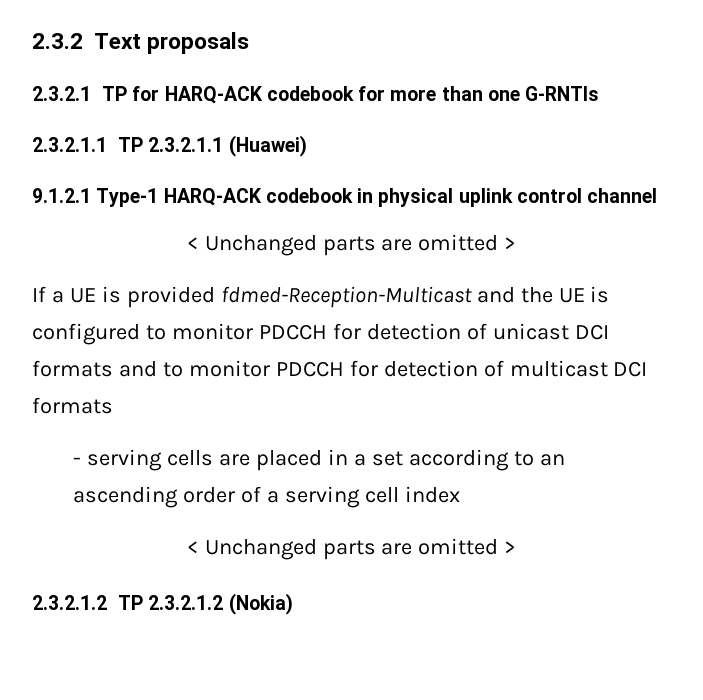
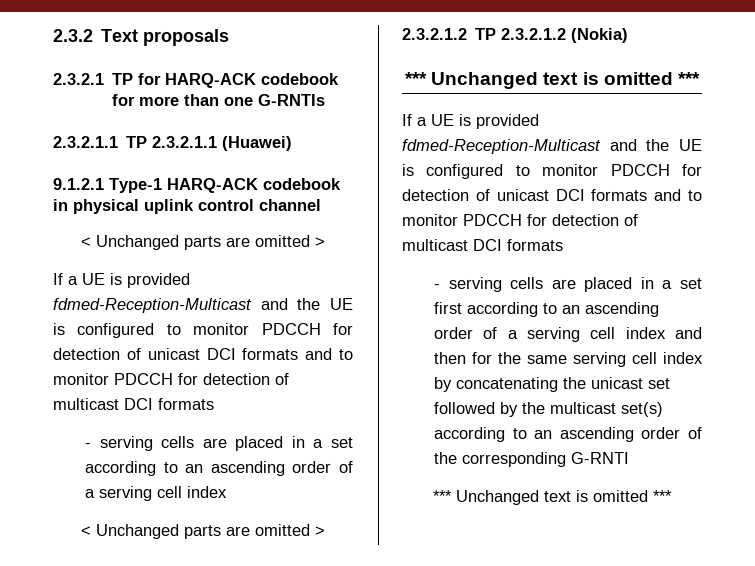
  2.3.2.1.2 TP 2.3.2.1.2 (Nokia)
+ *** Unchanged text is omitted ***
+ If a UE is provided fdmed-Reception-Multicast and the UE is configured to monitor PDCCH for detection of unicast DCI formats and to monitor PDCCH for detection of multicast DCI formats
+ - serving cells are placed in a set first according to an ascending order of a serving cell index and then for the same serving cell index by concatenating the unicast set followed by the multicast set(s) according to an ascending order of the corresponding G-RNTI
+ *** Unchanged text is omitted ***

